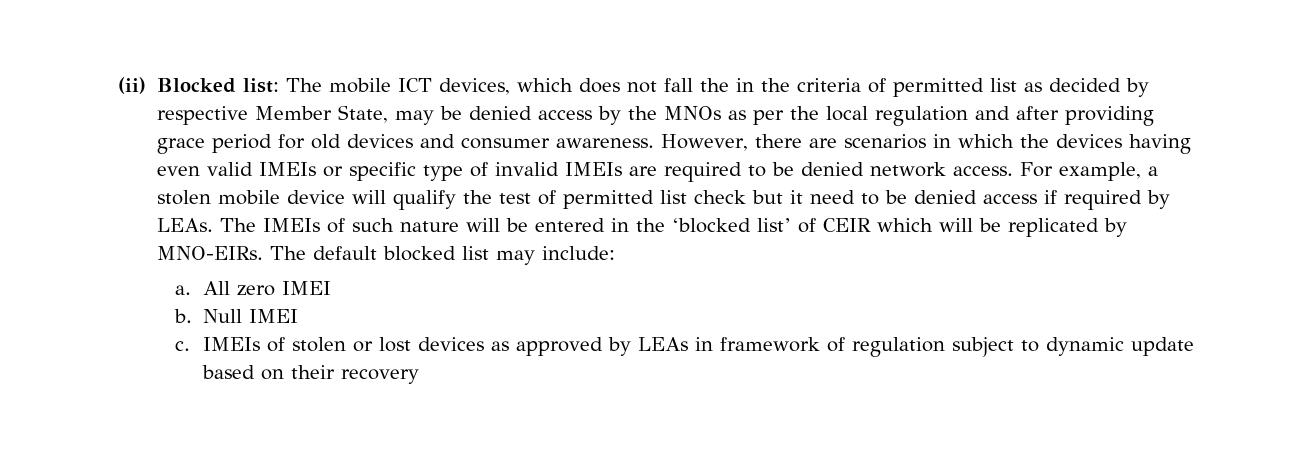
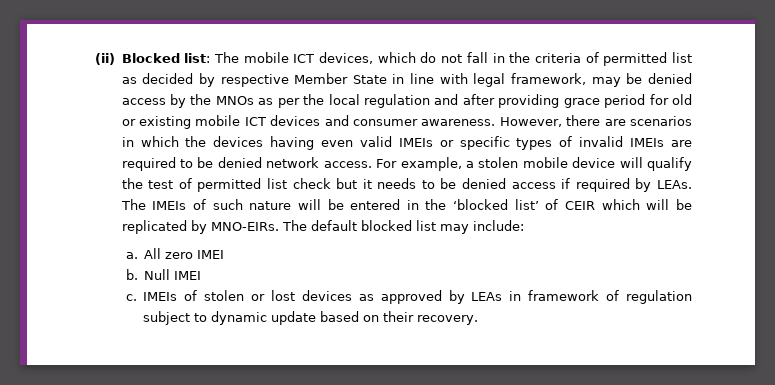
- (ii) Blocked list: The mobile ICT devices, which does not fall the in the criteria of permitted list as decided by respective Member State, may be denied access by the MNOs as per the local regulation and after providing grace period for old devices and consumer awareness.
+ (ii) Blocked list: The mobile ICT devices, which do not fall in the criteria of permitted list as decided by respective Member State in line with legal framework, may be denied access by the MNOs as per the local regulation and after providing grace period for old or existing mobile ICT devices and consumer awareness.
- However, there are scenarios in which the devices having even valid IMEIs or specific type of invalid IMEIs are required to be denied network access.
+ However, there are scenarios in which the devices having even valid IMEIs or specific types of invalid IMEIs are required to be denied network access.
- For example, a stolen mobile device will qualify the test of permitted list check but it need to be denied access if required by LEAs.
+ For example, a stolen mobile device will qualify the test of permitted list check but it needs to be denied access if required by LEAs.
- IMEIs of stolen or lost devices as approved by LEAs in framework of regulation subject to dynamic update based on their recovery
+ IMEIs of stolen or lost devices as approved by LEAs in framework of regulation subject to dynamic update based on their recovery.

